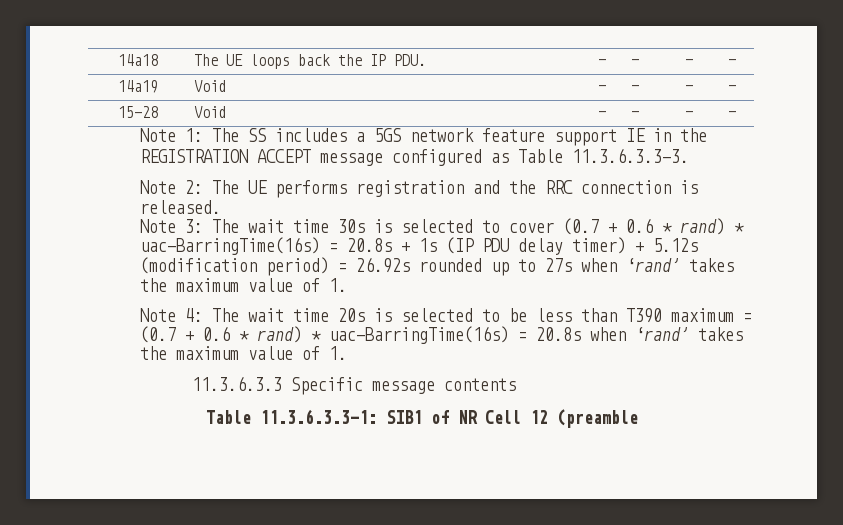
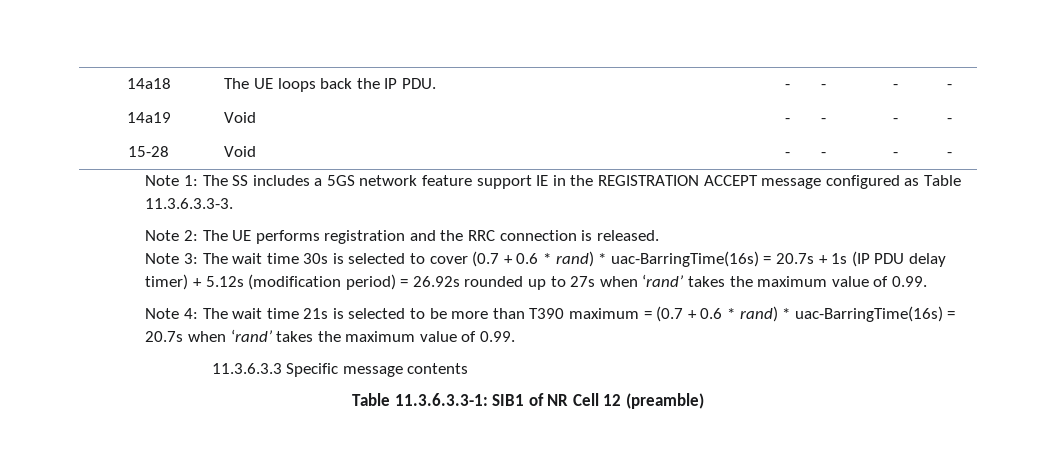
- Note 3: The wait time 30s is selected to cover (0.7 + 0.6 * rand) * uac-BarringTime(16s) = 20.8s + 1s (IP PDU delay timer) + 5.12s (modification period) = 26.92s rounded up to 27s when ‘rand’ takes the maximum value of 1.
+ Note 3: The wait time 30s is selected to cover (0.7 + 0.6 * rand) * uac-BarringTime(16s) = 20.7s + 1s (IP PDU delay timer) + 5.12s (modification period) = 26.92s rounded up to 27s when ‘rand’ takes the maximum value of 0.99.
- Note 4: The wait time 20s is selected to be less than T390 maximum = (0.7 + 0.6 * rand) * uac-BarringTime(16s) = 20.8s when ‘rand’ takes the maximum value of 1.
+ Note 4: The wait time 21s is selected to be more than T390 maximum = (0.7 + 0.6 * rand) * uac-BarringTime(16s) = 20.7s when ‘rand’ takes the maximum value of 0.99.
- Table 11.3.6.3.3-1: SIB1 of NR Cell 12 (preamble
+ Table 11.3.6.3.3-1: SIB1 of NR Cell 12 (preamble)

